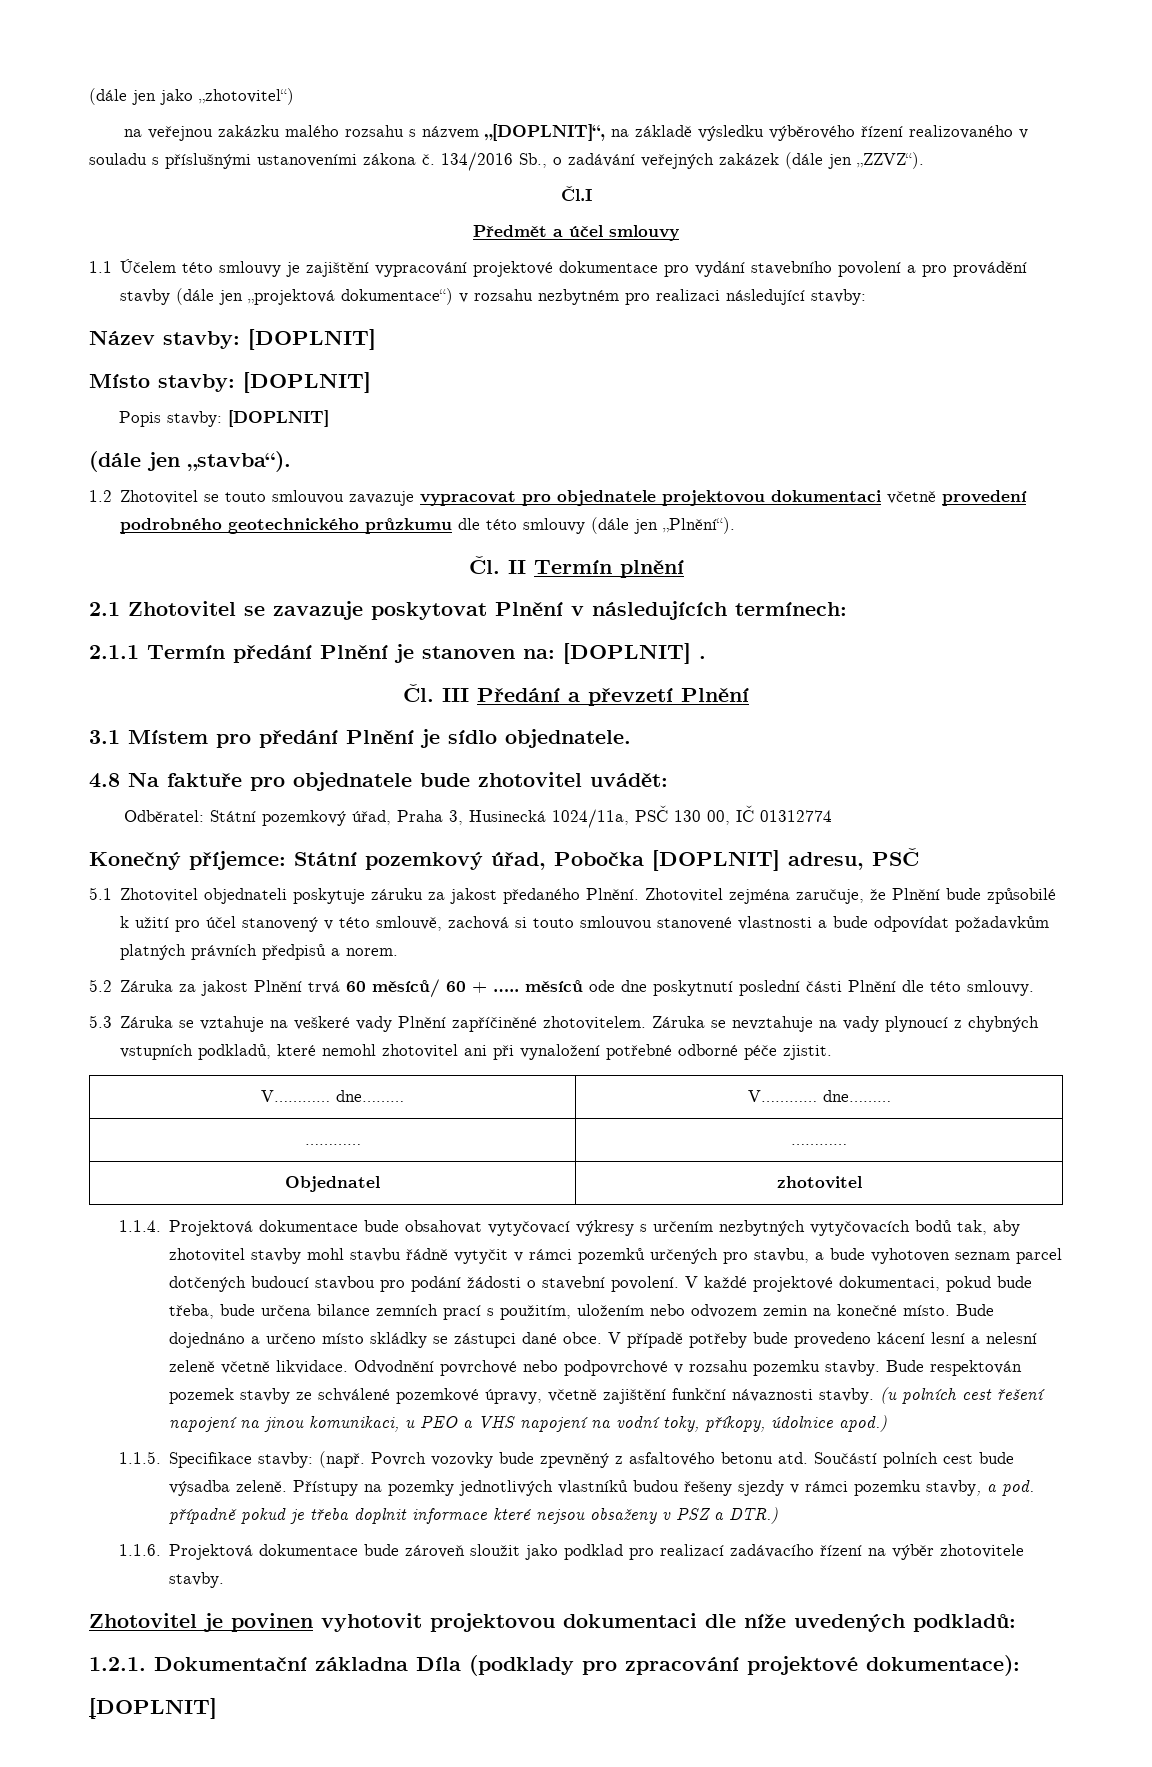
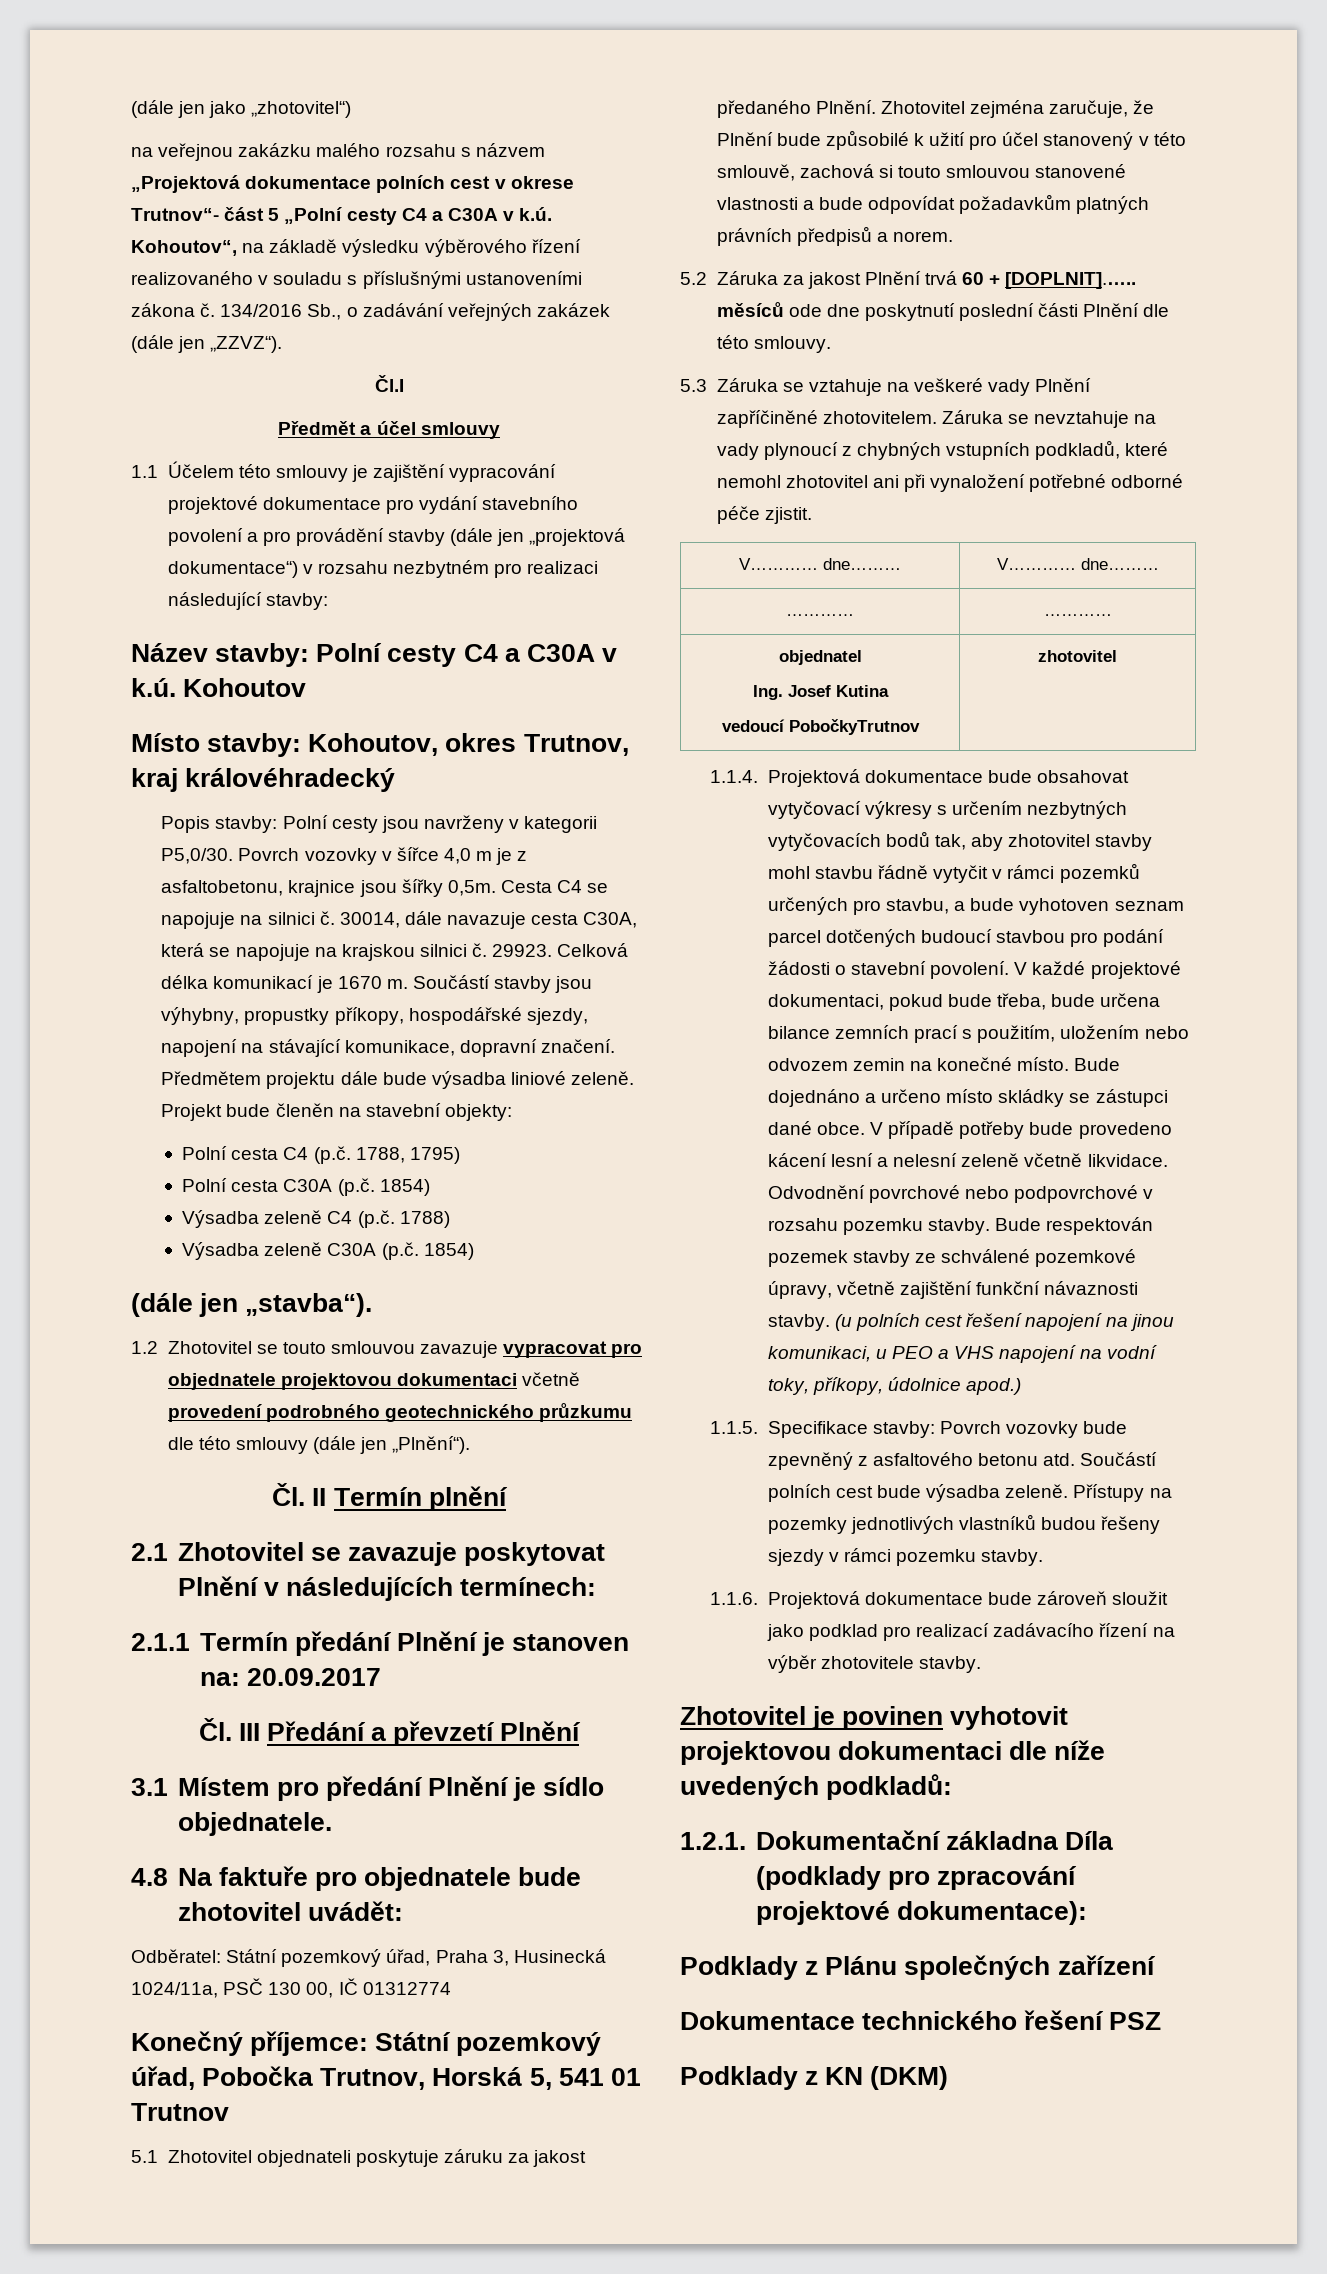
- na veřejnou zakázku malého rozsahu s názvem „[DOPLNIT]“, na základě výsledku výběrového řízení realizovaného v souladu s příslušnými ustanoveními zákona č.
+ na veřejnou zakázku malého rozsahu s názvem „Projektová dokumentace polních cest v okrese Trutnov“- část 5 „Polní cesty C4 a C30A v k.ú. Kohoutov“, na základě výsledku výběrového řízení realizovaného v souladu s příslušnými ustanoveními zákona č.
- Název stavby: [DOPLNIT]
- Místo stavby: [DOPLNIT]
- Popis stavby: [DOPLNIT]
+ Název stavby: Polní cesty C4 a C30A v k.ú. Kohoutov
+ Místo stavby: Kohoutov, okres Trutnov, kraj královéhradecký
+ Popis stavby: Polní cesty jsou navrženy v kategorii P5,0/30. Povrch vozovky v šířce 4,0 m je z asfaltobetonu, krajnice jsou šířky 0,5m. Cesta C4 se napojuje na silnici č. 30014, dále navazuje cesta C30A, která se napojuje na krajskou silnici č. 29923. Celková délka komunikací je 1670 m. Součástí stavby jsou výhybny, propustky příkopy, hospodářské sjezdy, napojení na stávající komunikace, dopravní značení. Předmětem projektu dále bude výsadba liniové zeleně. Projekt bude členěn na stavební objekty:
+ Polní cesta C4 (p.č. 1788, 1795)
+ Polní cesta C30A (p.č. 1854)
+ Výsadba zeleně C4 (p.č. 1788)
+ Výsadba zeleně C30A (p.č. 1854)
- 2.1.1 Termín předání Plnění je stanoven na: [DOPLNIT] .
+ 2.1.1 Termín předání Plnění je stanoven na: 20.09.2017
- Konečný příjemce: Státní pozemkový úřad, Pobočka [DOPLNIT] adresu, PSČ
+ Konečný příjemce: Státní pozemkový úřad, Pobočka Trutnov, Horská 5, 541 01 Trutnov
- 5.2 Záruka za jakost Plnění trvá 60 měsíců/ 60 + ….. měsíců ode dne poskytnutí poslední části Plnění dle této smlouvy.
+ 5.2 Záruka za jakost Plnění trvá 60 + [DOPLNIT].….. měsíců ode dne poskytnutí poslední části Plnění dle této smlouvy.
- Objednatel | zhotovitel
+ objednatel
+ Ing. Josef Kutina
+ vedoucí PobočkyTrutnov | zhotovitel
- 1.1.5. Specifikace stavby: (např. Povrch vozovky bude zpevněný z asfaltového betonu atd.
+ 1.1.5. Specifikace stavby: Povrch vozovky bude zpevněný z asfaltového betonu atd.
- Přístupy na pozemky jednotlivých vlastníků budou řešeny sjezdy v rámci pozemku stavby, a pod. případně pokud je třeba doplnit informace které nejsou obsaženy v PSZ a DTR.)
+ Přístupy na pozemky jednotlivých vlastníků budou řešeny sjezdy v rámci pozemku stavby.
  1.2.1. Dokumentační základna Díla (podklady pro zpracování projektové dokumentace):
- [DOPLNIT]
+ Podklady z Plánu společných zařízení
+ Dokumentace technického řešení PSZ
+ Podklady z KN (DKM)

